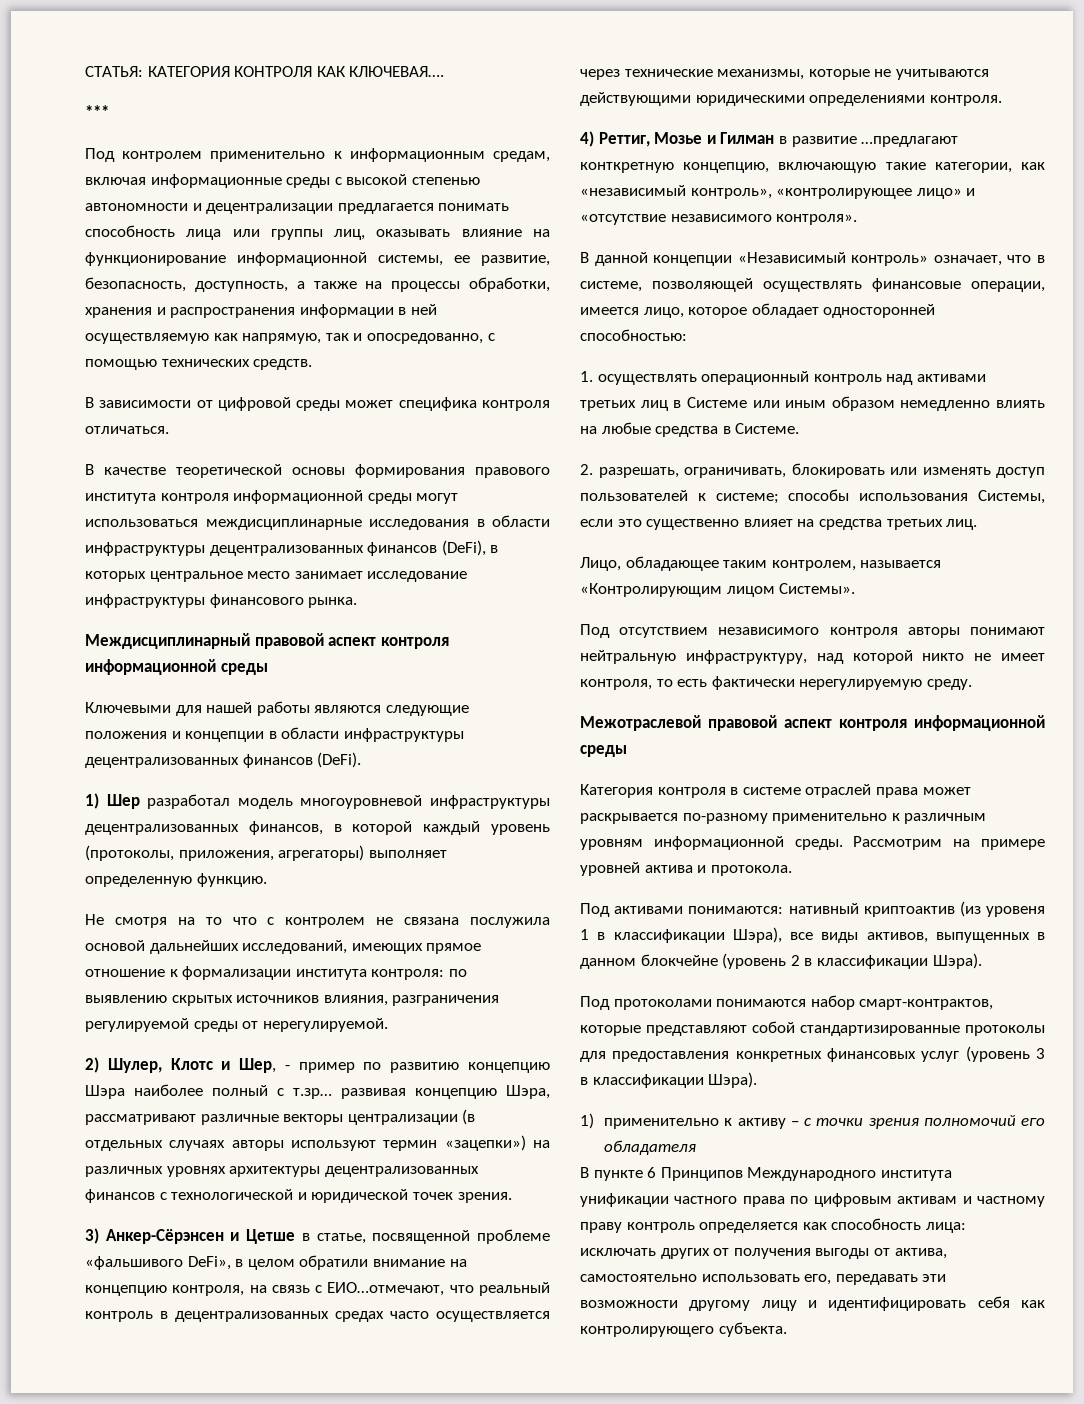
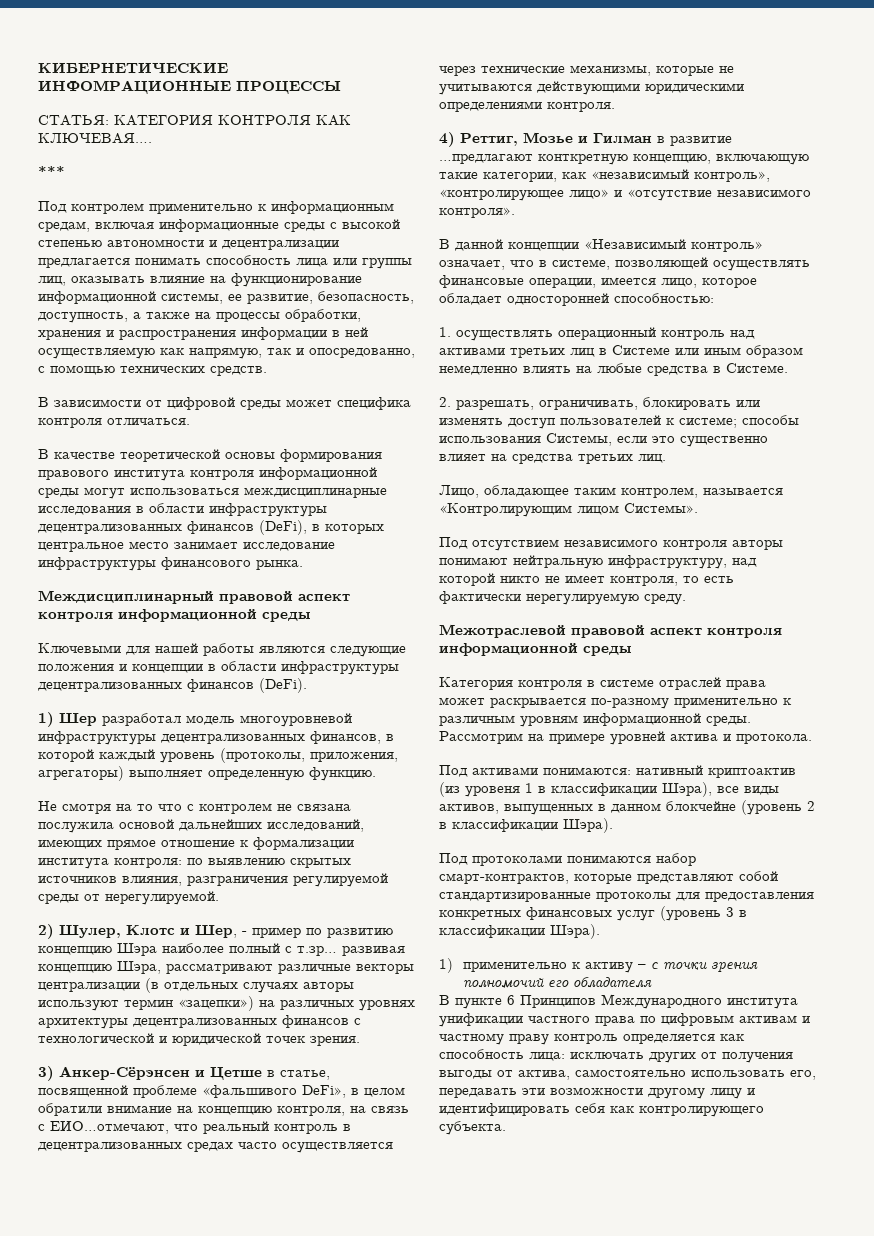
+ КИБЕРНЕТИЧЕСКИЕ ИНФОМРАЦИОННЫЕ ПРОЦЕССЫ

